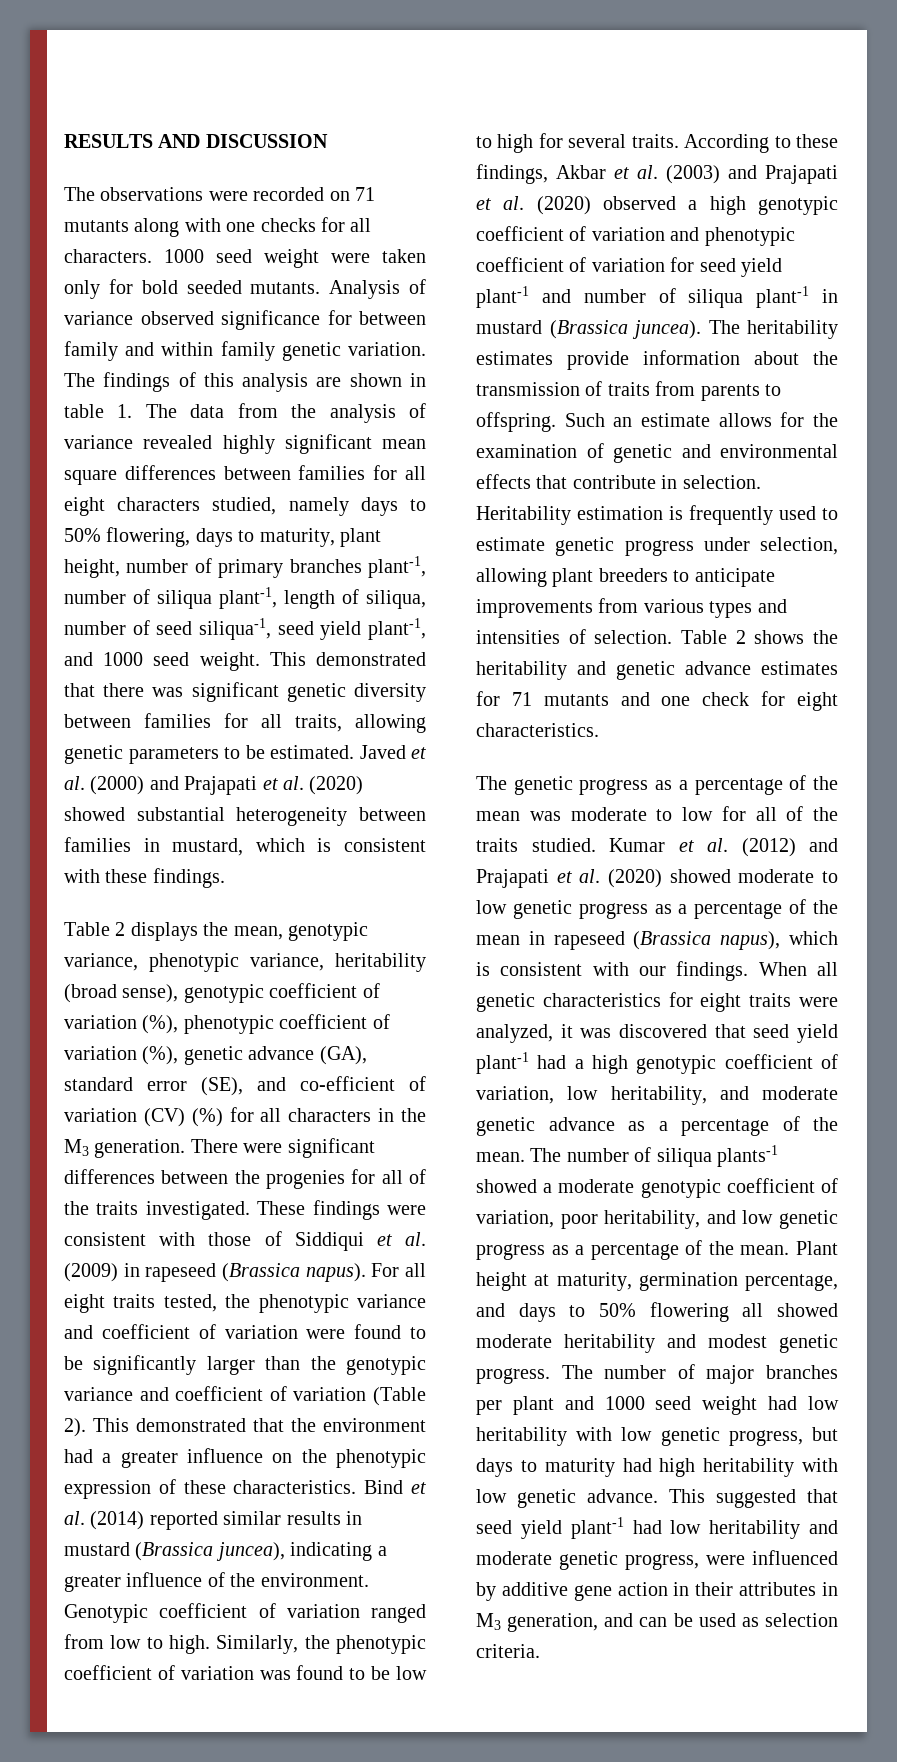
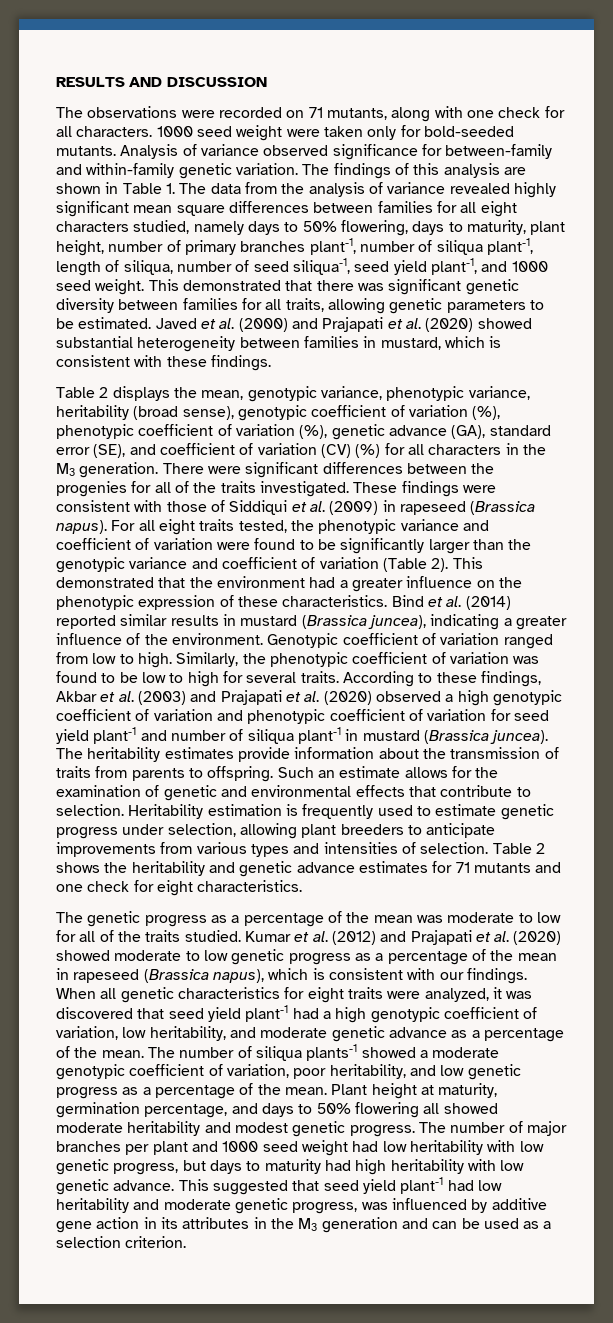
- The observations were recorded on 71 mutants along with one checks for all characters.
+ The observations were recorded on 71 mutants, along with one check for all characters.
- 1000 seed weight were taken only for bold seeded mutants.
+ 1000 seed weight were taken only for bold-seeded mutants.
- Analysis of variance observed significance for between family and within family genetic variation.
+ Analysis of variance observed significance for between-family and within-family genetic variation.
- The findings of this analysis are shown in table 1. The data from the analysis of variance revealed highly significant mean square differences between families for all eight characters studied, namely days to 50% flowering, days to maturity, plant height, number of primary branches plant-1, number of siliqua plant-1, length of siliqua, number of seed siliqua-1, seed yield plant-1, and 1000 seed weight.
+ The findings of this analysis are shown in Table 1. The data from the analysis of variance revealed highly significant mean square differences between families for all eight characters studied, namely days to 50% flowering, days to maturity, plant height, number of primary branches plant-1, number of siliqua plant-1, length of siliqua, number of seed siliqua-1, seed yield plant-1, and 1000 seed weight.
- Table 2 displays the mean, genotypic variance, phenotypic variance, heritability (broad sense), genotypic coefficient of variation (%), phenotypic coefficient of variation (%), genetic advance (GA), standard error (SE), and co-efficient of variation (CV) (%) for all characters in the M3 generation.
+ Table 2 displays the mean, genotypic variance, phenotypic variance, heritability (broad sense), genotypic coefficient of variation (%), phenotypic coefficient of variation (%), genetic advance (GA), standard error (SE), and coefficient of variation (CV) (%) for all characters in the M3 generation.
- Such an estimate allows for the examination of genetic and environmental effects that contribute in selection.
+ Such an estimate allows for the examination of genetic and environmental effects that contribute to selection.
- This suggested that seed yield plant-1 had low heritability and moderate genetic progress, were influenced by additive gene action in their attributes in M3 generation, and can be used as selection criteria.
+ This suggested that seed yield plant-1 had low heritability and moderate genetic progress, was influenced by additive gene action in its attributes in the M3 generation and can be used as a selection criterion.

